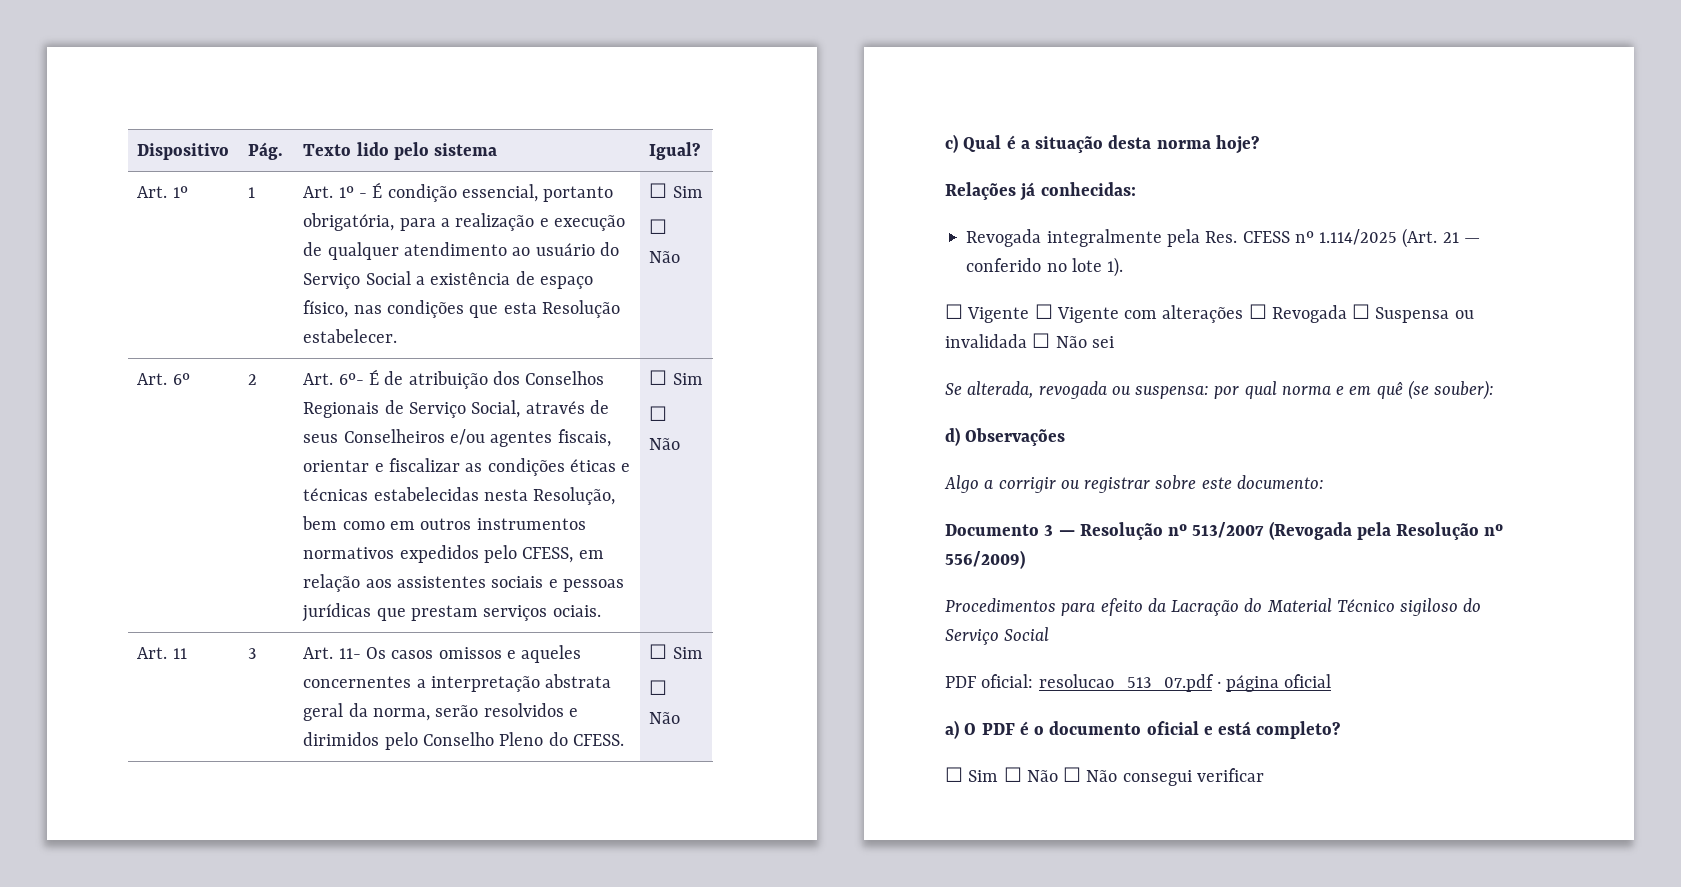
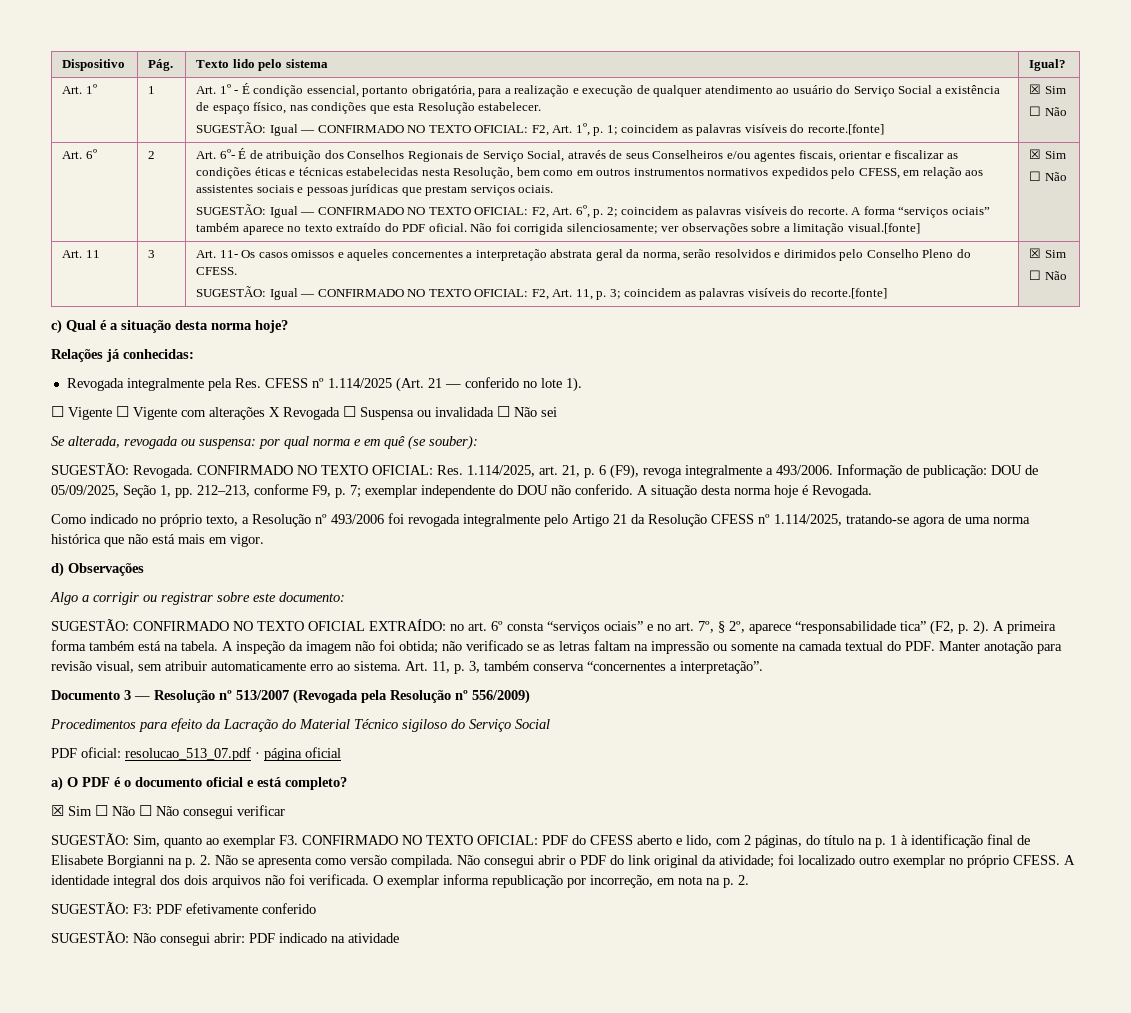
- Art. 1º - É condição essencial, portanto obrigatória, para a realização e execução de qualquer atendimento ao usuário do Serviço Social a existência de espaço físico, nas condições que esta Resolução estabelecer. | ☐ Sim
+ Art. 1º - É condição essencial, portanto obrigatória, para a realização e execução de qualquer atendimento ao usuário do Serviço Social a existência de espaço físico, nas condições que esta Resolução estabelecer.
+ SUGESTÃO: Igual — CONFIRMADO NO TEXTO OFICIAL: F2, Art. 1º, p. 1; coincidem as palavras visíveis do recorte.[fonte] | ☒ Sim
- Art. 6º- É de atribuição dos Conselhos Regionais de Serviço Social, através de seus Conselheiros e/ou agentes fiscais, orientar e fiscalizar as condições éticas e técnicas estabelecidas nesta Resolução, bem como em outros instrumentos normativos expedidos pelo CFESS, em relação aos assistentes sociais e pessoas jurídicas que prestam serviços ociais. | ☐ Sim
+ Art. 6º- É de atribuição dos Conselhos Regionais de Serviço Social, através de seus Conselheiros e/ou agentes fiscais, orientar e fiscalizar as condições éticas e técnicas estabelecidas nesta Resolução, bem como em outros instrumentos normativos expedidos pelo CFESS, em relação aos assistentes sociais e pessoas jurídicas que prestam serviços ociais.
+ SUGESTÃO: Igual — CONFIRMADO NO TEXTO OFICIAL: F2, Art. 6º, p. 2; coincidem as palavras visíveis do recorte. A forma “serviços ociais” também aparece no texto extraído do PDF oficial. Não foi corrigida silenciosamente; ver observações sobre a limitação visual.[fonte] | ☒ Sim
- Art. 11- Os casos omissos e aqueles concernentes a interpretação abstrata geral da norma, serão resolvidos e dirimidos pelo Conselho Pleno do CFESS. | ☐ Sim
+ Art. 11- Os casos omissos e aqueles concernentes a interpretação abstrata geral da norma, serão resolvidos e dirimidos pelo Conselho Pleno do CFESS.
+ SUGESTÃO: Igual — CONFIRMADO NO TEXTO OFICIAL: F2, Art. 11, p. 3; coincidem as palavras visíveis do recorte.[fonte] | ☒ Sim
- ☐ Vigente ☐ Vigente com alterações ☐ Revogada ☐ Suspensa ou invalidada ☐ Não sei
+ ☐ Vigente ☐ Vigente com alterações X Revogada ☐ Suspensa ou invalidada ☐ Não sei
+ SUGESTÃO: Revogada. CONFIRMADO NO TEXTO OFICIAL: Res. 1.114/2025, art. 21, p. 6 (F9), revoga integralmente a 493/2006. Informação de publicação: DOU de 05/09/2025, Seção 1, pp. 212–213, conforme F9, p. 7; exemplar independente do DOU não conferido. A situação desta norma hoje é Revogada.
+ Como indicado no próprio texto, a Resolução nº 493/2006 foi revogada integralmente pelo Artigo 21 da Resolução CFESS nº 1.114/2025, tratando-se agora de uma norma histórica que não está mais em vigor.
+ SUGESTÃO: CONFIRMADO NO TEXTO OFICIAL EXTRAÍDO: no art. 6º consta “serviços ociais” e no art. 7º, § 2º, aparece “responsabilidade tica” (F2, p. 2). A primeira forma também está na tabela. A inspeção da imagem não foi obtida; não verificado se as letras faltam na impressão ou somente na camada textual do PDF. Manter anotação para revisão visual, sem atribuir automaticamente erro ao sistema. Art. 11, p. 3, também conserva “concernentes a interpretação”.
- ☐ Sim ☐ Não ☐ Não consegui verificar
+ ☒ Sim ☐ Não ☐ Não consegui verificar
+ SUGESTÃO: Sim, quanto ao exemplar F3. CONFIRMADO NO TEXTO OFICIAL: PDF do CFESS aberto e lido, com 2 páginas, do título na p. 1 à identificação final de Elisabete Borgianni na p. 2. Não se apresenta como versão compilada. Não consegui abrir o PDF do link original da atividade; foi localizado outro exemplar no próprio CFESS. A identidade integral dos dois arquivos não foi verificada. O exemplar informa republicação por incorreção, em nota na p. 2.
+ SUGESTÃO: F3: PDF efetivamente conferido
+ SUGESTÃO: Não consegui abrir: PDF indicado na atividade

